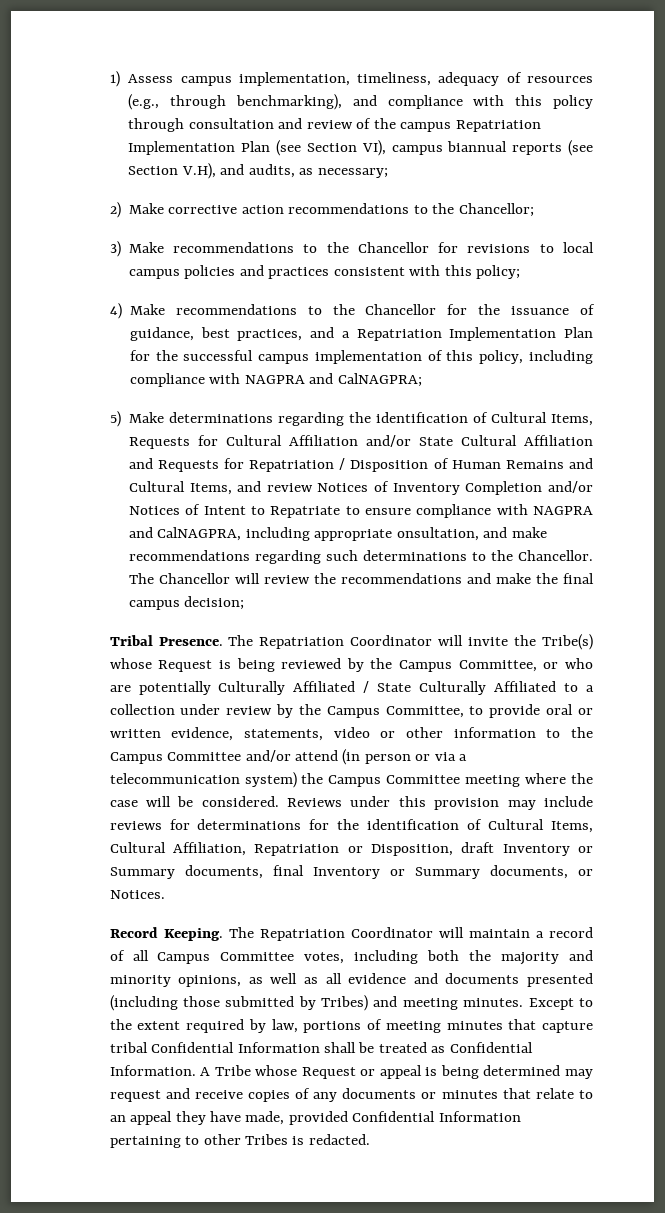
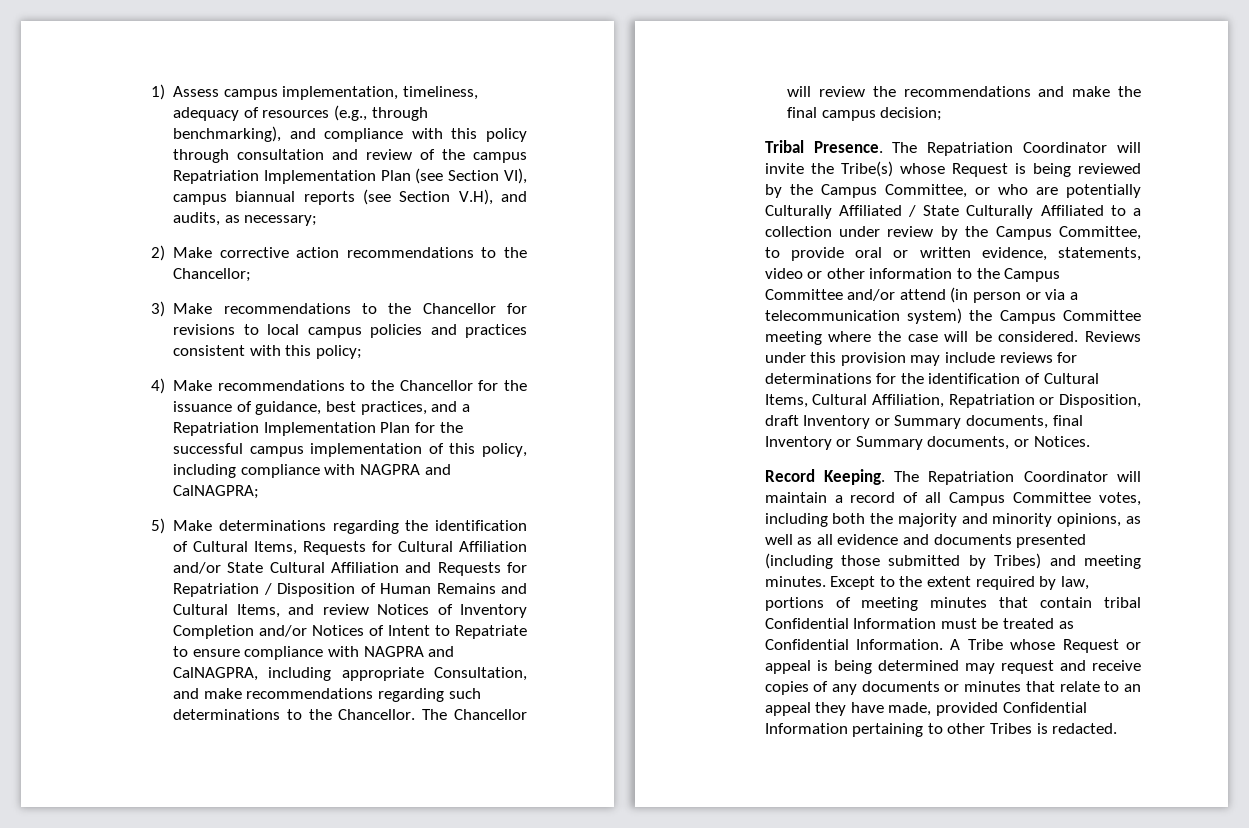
- 5) Make determinations regarding the identification of Cultural Items, Requests for Cultural Affiliation and/or State Cultural Affiliation and Requests for Repatriation / Disposition of Human Remains and Cultural Items, and review Notices of Inventory Completion and/or Notices of Intent to Repatriate to ensure compliance with NAGPRA and CalNAGPRA, including appropriate onsultation, and make recommendations regarding such determinations to the Chancellor.
+ 5) Make determinations regarding the identification of Cultural Items, Requests for Cultural Affiliation and/or State Cultural Affiliation and Requests for Repatriation / Disposition of Human Remains and Cultural Items, and review Notices of Inventory Completion and/or Notices of Intent to Repatriate to ensure compliance with NAGPRA and CalNAGPRA, including appropriate Consultation, and make recommendations regarding such determinations to the Chancellor.
- Except to the extent required by law, portions of meeting minutes that capture tribal Confidential Information shall be treated as Confidential Information.
+ Except to the extent required by law, portions of meeting minutes that contain tribal Confidential Information must be treated as Confidential Information.

